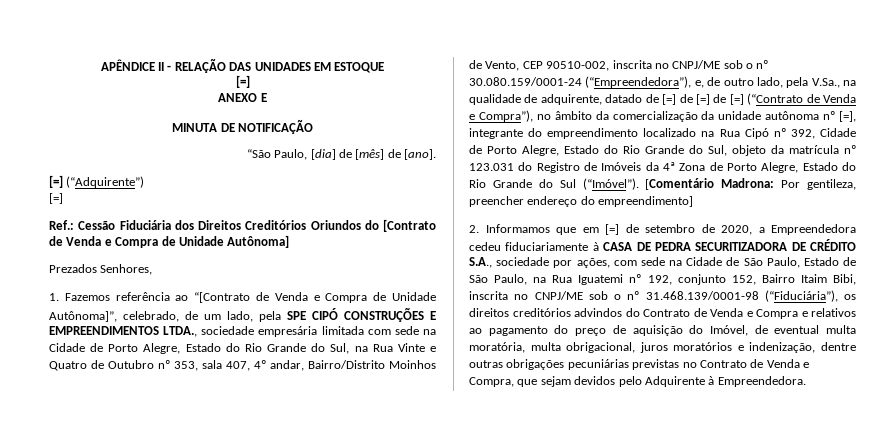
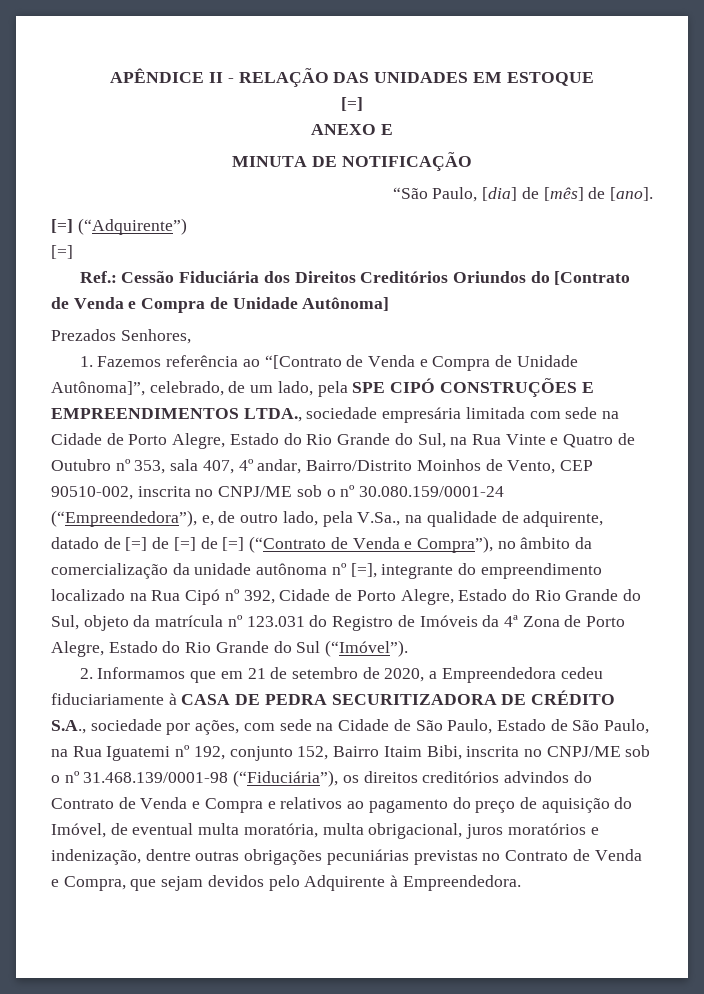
- [Comentário Madrona: Por gentileza, preencher endereço do empreendimento]
- 2. Informamos que em [=] de setembro de 2020, a Empreendedora cedeu fiduciariamente à CASA DE PEDRA SECURITIZADORA DE CRÉDITO S.A., sociedade por ações, com sede na Cidade de São Paulo, Estado de São Paulo, na Rua Iguatemi nº 192, conjunto 152, Bairro Itaim Bibi, inscrita no CNPJ/ME sob o nº 31.468.139/0001-98 (“Fiduciária”), os direitos creditórios advindos do Contrato de Venda e Compra e relativos ao pagamento do preço de aquisição do Imóvel, de eventual multa moratória, multa obrigacional, juros moratórios e indenização, dentre outras obrigações pecuniárias previstas no Contrato de Venda e Compra, que sejam devidos pelo Adquirente à Empreendedora.
+ 2. Informamos que em 21 de setembro de 2020, a Empreendedora cedeu fiduciariamente à CASA DE PEDRA SECURITIZADORA DE CRÉDITO S.A., sociedade por ações, com sede na Cidade de São Paulo, Estado de São Paulo, na Rua Iguatemi nº 192, conjunto 152, Bairro Itaim Bibi, inscrita no CNPJ/ME sob o nº 31.468.139/0001-98 (“Fiduciária”), os direitos creditórios advindos do Contrato de Venda e Compra e relativos ao pagamento do preço de aquisição do Imóvel, de eventual multa moratória, multa obrigacional, juros moratórios e indenização, dentre outras obrigações pecuniárias previstas no Contrato de Venda e Compra, que sejam devidos pelo Adquirente à Empreendedora.

